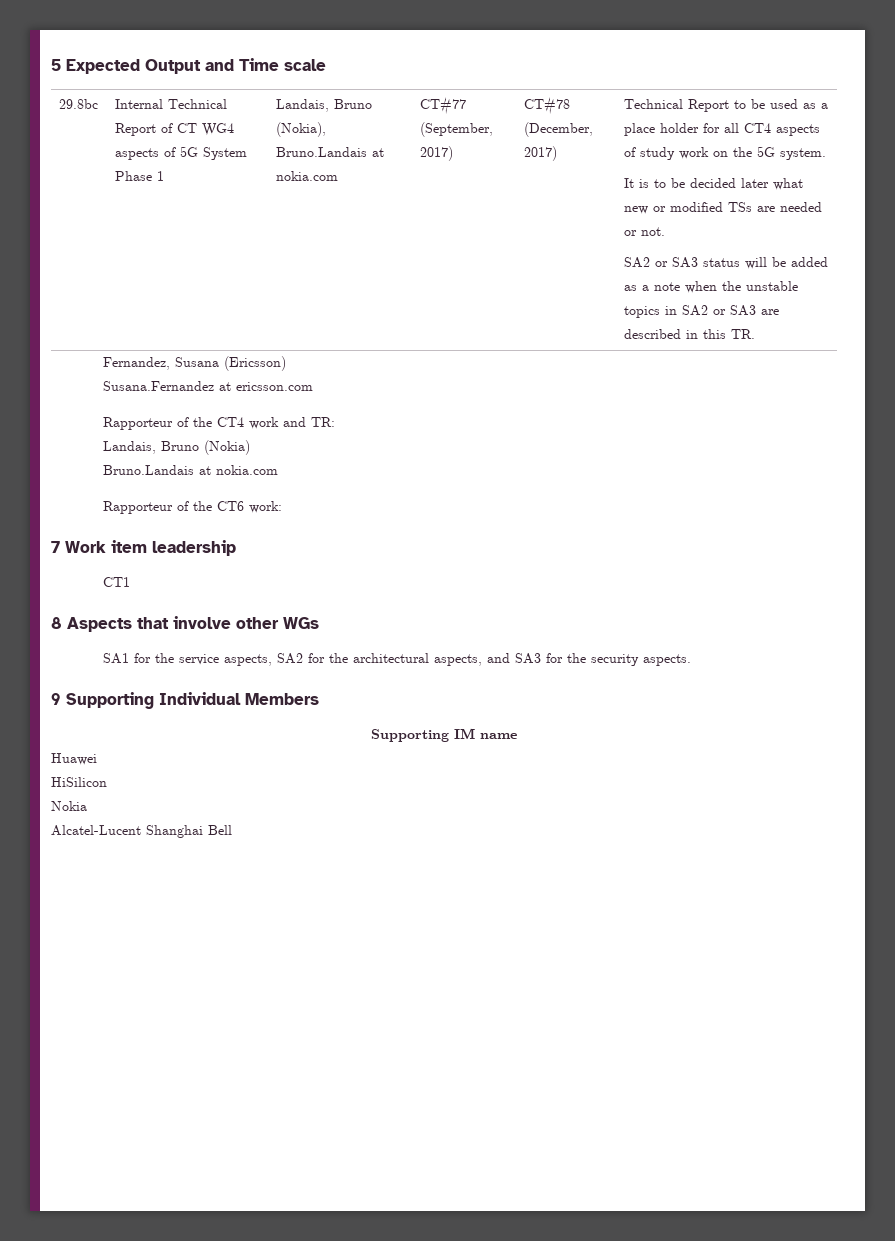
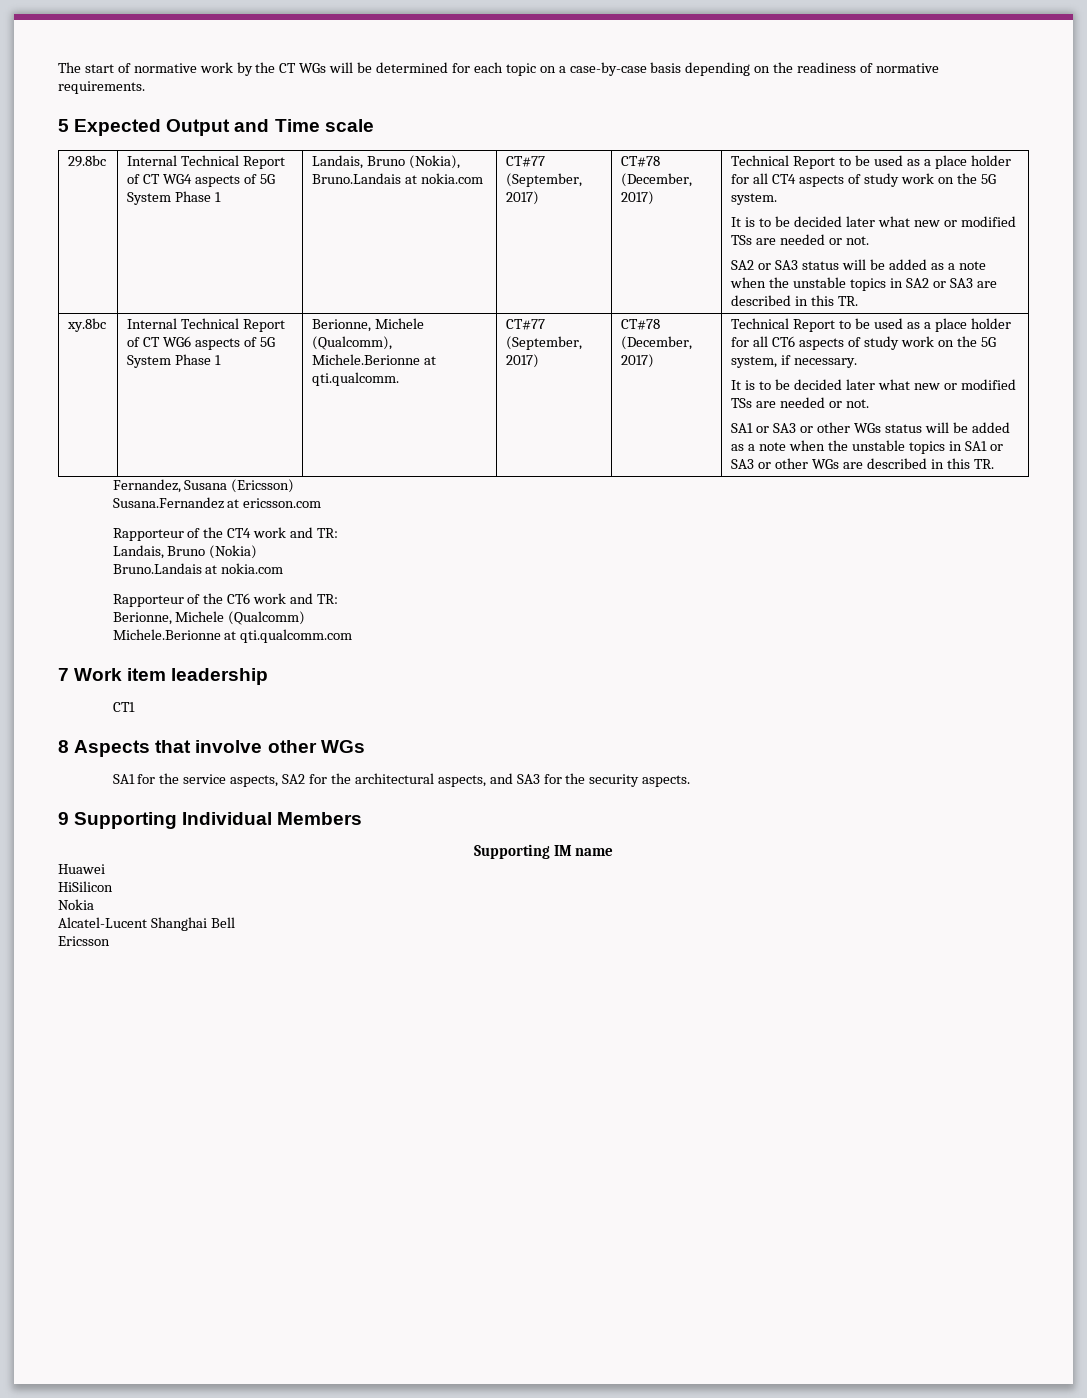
+ The start of normative work by the CT WGs will be determined for each topic on a case-by-case basis depending on the readiness of normative requirements.
+ xy.8bc | Internal Technical Report of CT WG6 aspects of 5G System Phase 1 | Berionne, Michele (Qualcomm), Michele.Berionne at qti.qualcomm. | CT#77 (September, 2017) | CT#78 (December, 2017) | Technical Report to be used as a place holder for all CT6 aspects of study work on the 5G system, if necessary.
+ It is to be decided later what new or modified TSs are needed or not.
+ SA1 or SA3 or other WGs status will be added as a note when the unstable topics in SA1 or SA3 or other WGs are described in this TR.
- Rapporteur of the CT6 work:
+ Rapporteur of the CT6 work and TR:
+ Berionne, Michele (Qualcomm)
+ Michele.Berionne at qti.qualcomm.com
+ Ericsson

